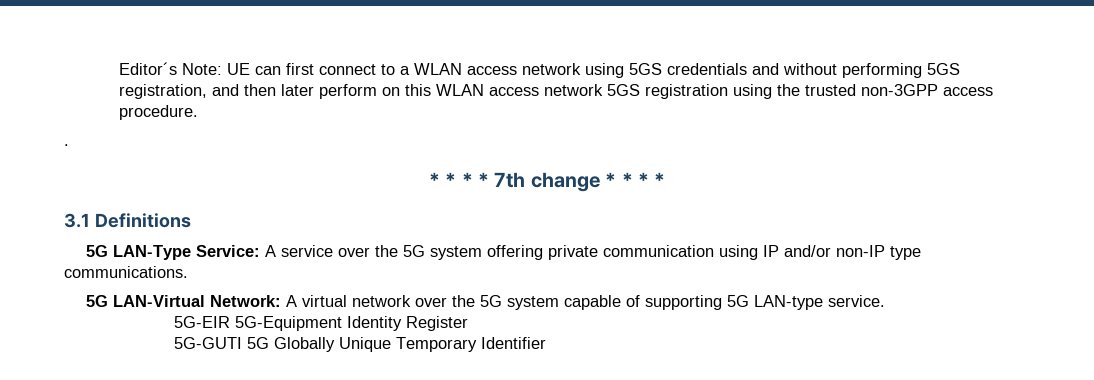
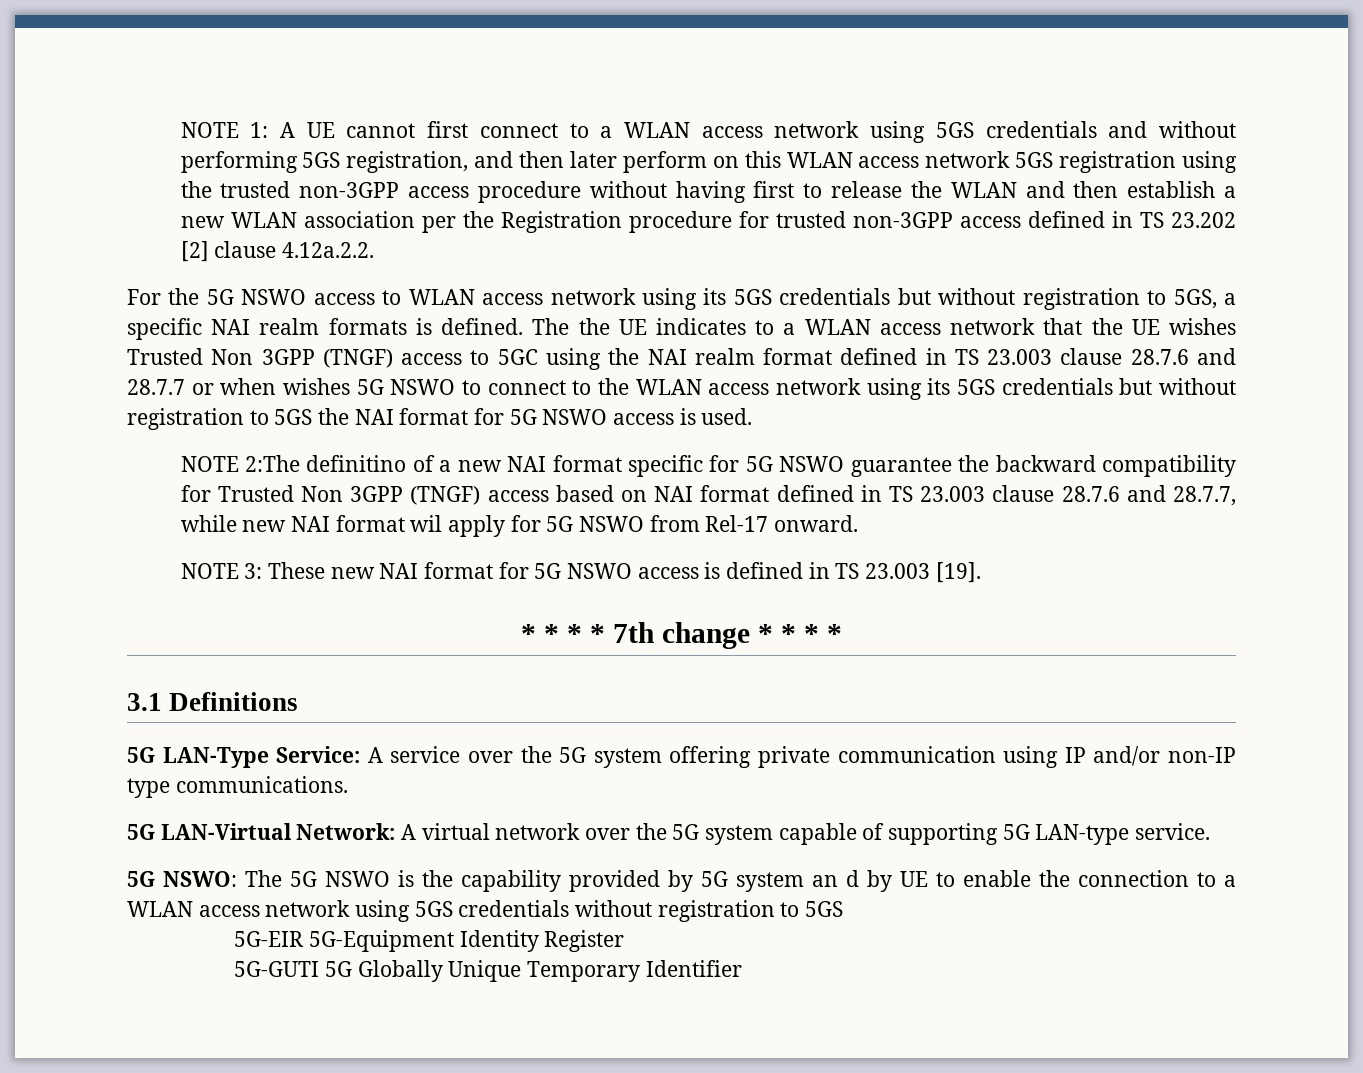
- Editor´s Note: UE can first connect to a WLAN access network using 5GS credentials and without performing 5GS registration, and then later perform on this WLAN access network 5GS registration using the trusted non-3GPP access procedure.
- .
+ NOTE 1: A UE cannot first connect to a WLAN access network using 5GS credentials and without performing 5GS registration, and then later perform on this WLAN access network 5GS registration using the trusted non-3GPP access procedure without having first to release the WLAN and then establish a new WLAN association per the Registration procedure for trusted non-3GPP access defined in TS 23.202 [2] clause 4.12a.2.2.
+ For the 5G NSWO access to WLAN access network using its 5GS credentials but without registration to 5GS, a specific NAI realm formats is defined. The the UE indicates to a WLAN access network that the UE wishes Trusted Non 3GPP (TNGF) access to 5GC using the NAI realm format defined in TS 23.003 clause 28.7.6 and 28.7.7 or when wishes 5G NSWO to connect to the WLAN access network using its 5GS credentials but without registration to 5GS the NAI format for 5G NSWO access is used.
+ NOTE 2:The definitino of a new NAI format specific for 5G NSWO guarantee the backward compatibility for Trusted Non 3GPP (TNGF) access based on NAI format defined in TS 23.003 clause 28.7.6 and 28.7.7, while new NAI format wil apply for 5G NSWO from Rel-17 onward.
+ NOTE 3: These new NAI format for 5G NSWO access is defined in TS 23.003 [19].
+ 5G NSWO: The 5G NSWO is the capability provided by 5G system an d by UE to enable the connection to a WLAN access network using 5GS credentials without registration to 5GS

